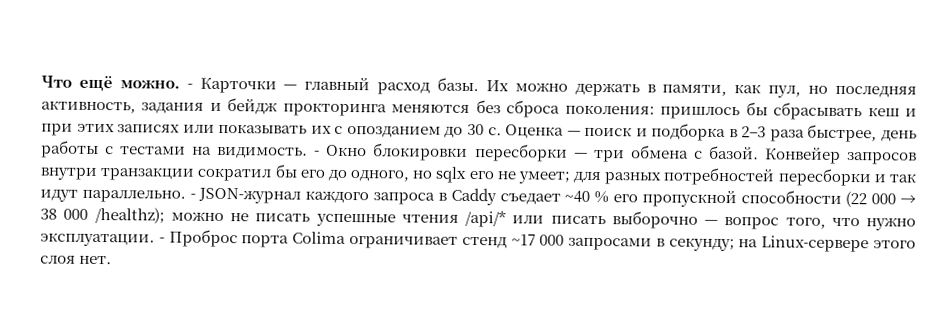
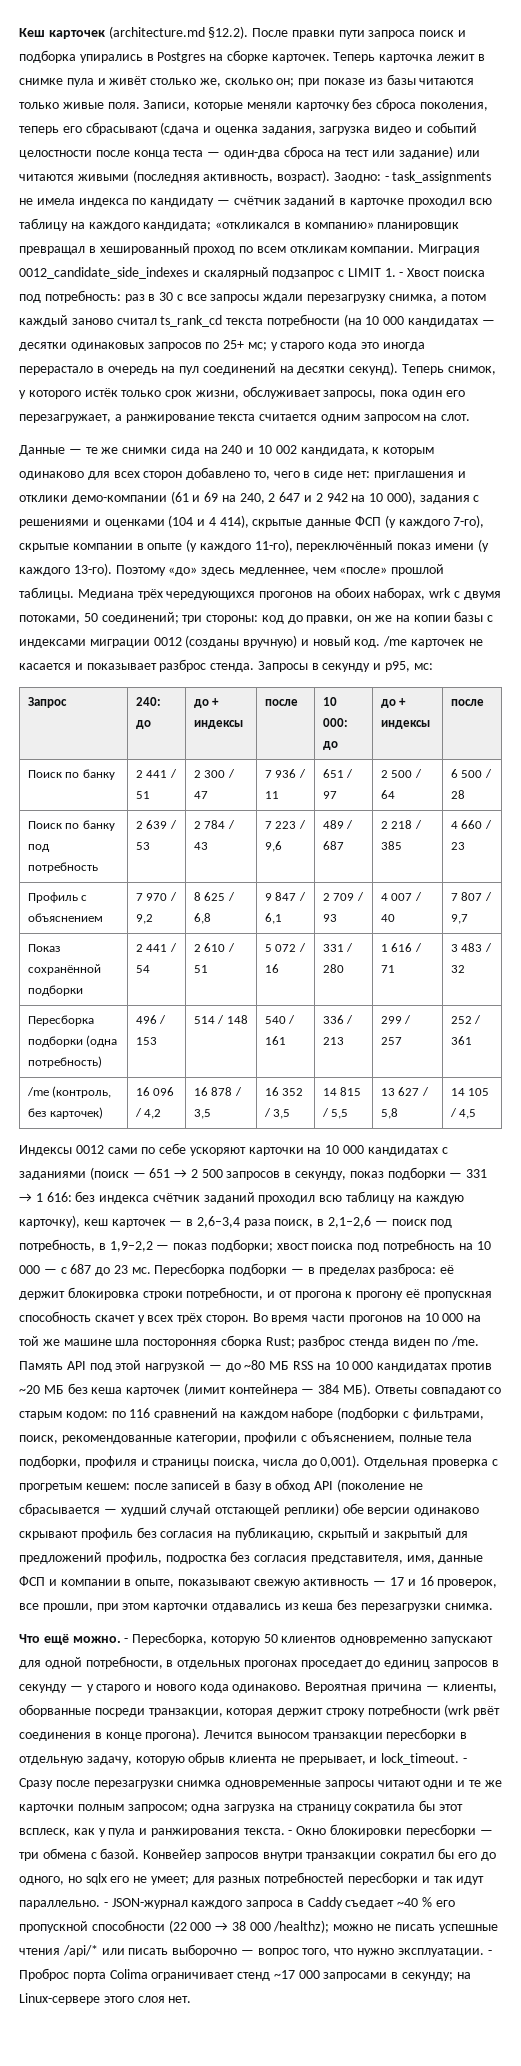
- Что ещё можно. - Карточки — главный расход базы. Их можно держать в памяти, как пул, но последняя активность, задания и бейдж прокторинга меняются без сброса поколения: пришлось бы сбрасывать кеш и при этих записях или показывать их с опозданием до 30 с. Оценка — поиск и подборка в 2–3 раза быстрее, день работы с тестами на видимость.
+ Кеш карточек (architecture.md §12.2). После правки пути запроса поиск и подборка упирались в Postgres на сборке карточек. Теперь карточка лежит в снимке пула и живёт столько же, сколько он; при показе из базы читаются только живые поля. Записи, которые меняли карточку без сброса поколения, теперь его сбрасывают (сдача и оценка задания, загрузка видео и событий целостности после конца теста — один-два сброса на тест или задание) или читаются живыми (последняя активность, возраст). Заодно: - task_assignments не имела индекса по кандидату — счётчик заданий в карточке проходил всю таблицу на каждого кандидата; «откликался в компанию» планировщик превращал в хешированный проход по всем откликам компании. Миграция 0012_candidate_side_indexes и скалярный подзапрос с LIMIT 1. - Хвост поиска под потребность: раз в 30 с все запросы ждали перезагрузку снимка, а потом каждый заново считал ts_rank_cd текста потребности (на 10 000 кандидатах — десятки одинаковых запросов по 25+ мс; у старого кода это иногда перерастало в очередь на пул соединений на десятки секунд). Теперь снимок, у которого истёк только срок жизни, обслуживает запросы, пока один его перезагружает, а ранжирование текста считается одним запросом на слот.
+ Данные — те же снимки сида на 240 и 10 002 кандидата, к которым одинаково для всех сторон добавлено то, чего в сиде нет: приглашения и отклики демо-компании (61 и 69 на 240, 2 647 и 2 942 на 10 000), задания с решениями и оценками (104 и 4 414), скрытые данные ФСП (у каждого 7-го), скрытые компании в опыте (у каждого 11-го), переключённый показ имени (у каждого 13-го). Поэтому «до» здесь медленнее, чем «после» прошлой таблицы. Медиана трёх чередующихся прогонов на обоих наборах, wrk с двумя потоками, 50 соединений; три стороны: код до правки, он же на копии базы с индексами миграции 0012 (созданы вручную) и новый код. /me карточек не касается и показывает разброс стенда. Запросы в секунду и p95, мс:
+ Запрос | 240: до | до + индексы | после | 10 000: до | до + индексы | после
+ Поиск по банку | 2 441 / 51 | 2 300 / 47 | 7 936 / 11 | 651 / 97 | 2 500 / 64 | 6 500 / 28
+ Поиск по банку под потребность | 2 639 / 53 | 2 784 / 43 | 7 223 / 9,6 | 489 / 687 | 2 218 / 385 | 4 660 / 23
+ Профиль с объяснением | 7 970 / 9,2 | 8 625 / 6,8 | 9 847 / 6,1 | 2 709 / 93 | 4 007 / 40 | 7 807 / 9,7
+ Показ сохранённой подборки | 2 441 / 54 | 2 610 / 51 | 5 072 / 16 | 331 / 280 | 1 616 / 71 | 3 483 / 32
+ Пересборка подборки (одна потребность) | 496 / 153 | 514 / 148 | 540 / 161 | 336 / 213 | 299 / 257 | 252 / 361
+ /me (контроль, без карточек) | 16 096 / 4,2 | 16 878 / 3,5 | 16 352 / 3,5 | 14 815 / 5,5 | 13 627 / 5,8 | 14 105 / 4,5
+ Индексы 0012 сами по себе ускоряют карточки на 10 000 кандидатах с заданиями (поиск — 651 → 2 500 запросов в секунду, показ подборки — 331 → 1 616: без индекса счётчик заданий проходил всю таблицу на каждую карточку), кеш карточек — в 2,6–3,4 раза поиск, в 2,1–2,6 — поиск под потребность, в 1,9–2,2 — показ подборки; хвост поиска под потребность на 10 000 — с 687 до 23 мс. Пересборка подборки — в пределах разброса: её держит блокировка строки потребности, и от прогона к прогону её пропускная способность скачет у всех трёх сторон. Во время части прогонов на 10 000 на той же машине шла посторонняя сборка Rust; разброс стенда виден по /me. Память API под этой нагрузкой — до ~80 МБ RSS на 10 000 кандидатах против ~20 МБ без кеша карточек (лимит контейнера — 384 МБ). Ответы совпадают со старым кодом: по 116 сравнений на каждом наборе (подборки с фильтрами, поиск, рекомендованные категории, профили с объяснением, полные тела подборки, профиля и страницы поиска, числа до 0,001). Отдельная проверка с прогретым кешем: после записей в базу в обход API (поколение не сбрасывается — худший случай отстающей реплики) обе версии одинаково скрывают профиль без согласия на публикацию, скрытый и закрытый для предложений профиль, подростка без согласия представителя, имя, данные ФСП и компании в опыте, показывают свежую активность — 17 и 16 проверок, все прошли, при этом карточки отдавались из кеша без перезагрузки снимка.
+ Что ещё можно. - Пересборка, которую 50 клиентов одновременно запускают для одной потребности, в отдельных прогонах проседает до единиц запросов в секунду — у старого и нового кода одинаково. Вероятная причина — клиенты, оборванные посреди транзакции, которая держит строку потребности (wrk рвёт соединения в конце прогона). Лечится выносом транзакции пересборки в отдельную задачу, которую обрыв клиента не прерывает, и lock_timeout. - Сразу после перезагрузки снимка одновременные запросы читают одни и те же карточки полным запросом; одна загрузка на страницу сократила бы этот всплеск, как у пула и ранжирования текста.

